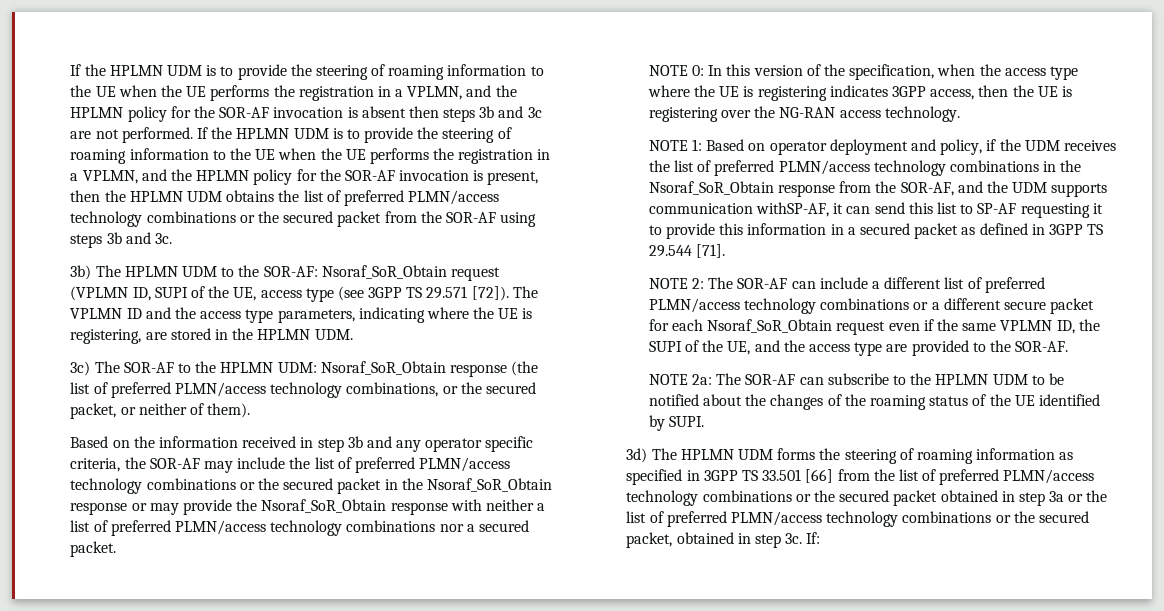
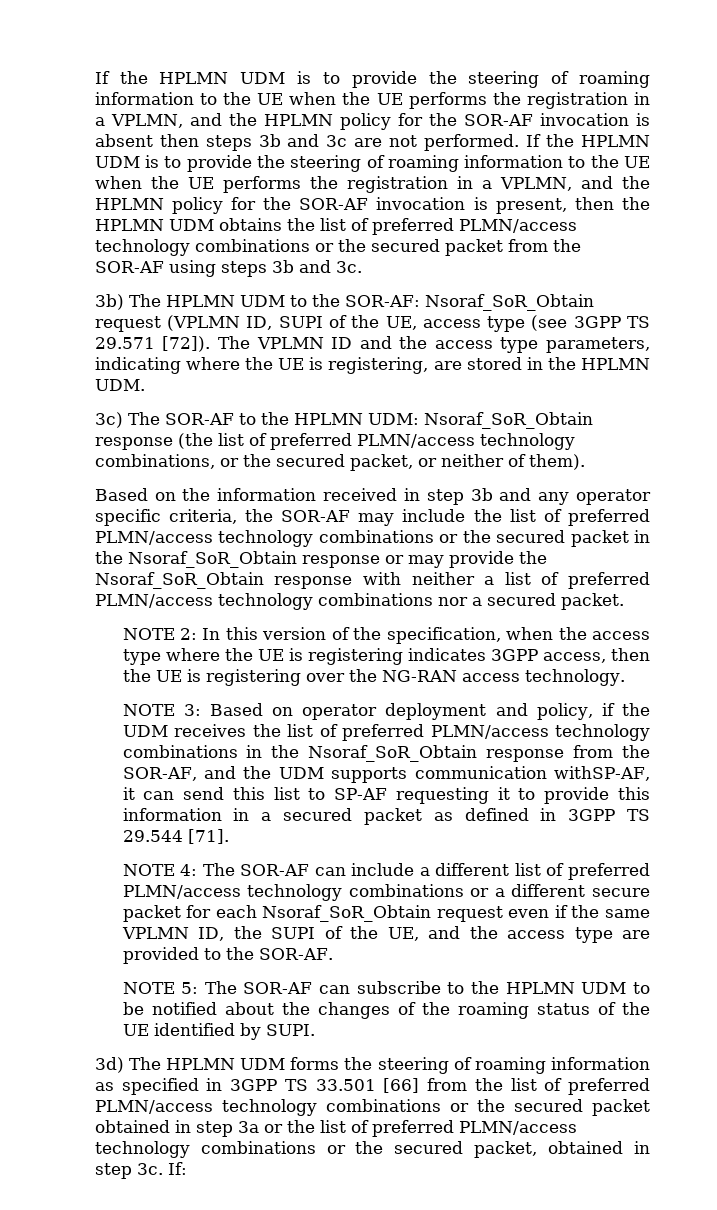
- NOTE 0: In this version of the specification, when the access type where the UE is registering indicates 3GPP access, then the UE is registering over the NG-RAN access technology.
+ NOTE 2: In this version of the specification, when the access type where the UE is registering indicates 3GPP access, then the UE is registering over the NG-RAN access technology.
- NOTE 1: Based on operator deployment and policy, if the UDM receives the list of preferred PLMN/access technology combinations in the Nsoraf_SoR_Obtain response from the SOR-AF, and the UDM supports communication withSP-AF, it can send this list to SP-AF requesting it to provide this information in a secured packet as defined in 3GPP TS 29.544 [71].
+ NOTE 3: Based on operator deployment and policy, if the UDM receives the list of preferred PLMN/access technology combinations in the Nsoraf_SoR_Obtain response from the SOR-AF, and the UDM supports communication withSP-AF, it can send this list to SP-AF requesting it to provide this information in a secured packet as defined in 3GPP TS 29.544 [71].
- NOTE 2: The SOR-AF can include a different list of preferred PLMN/access technology combinations or a different secure packet for each Nsoraf_SoR_Obtain request even if the same VPLMN ID, the SUPI of the UE, and the access type are provided to the SOR-AF.
+ NOTE 4: The SOR-AF can include a different list of preferred PLMN/access technology combinations or a different secure packet for each Nsoraf_SoR_Obtain request even if the same VPLMN ID, the SUPI of the UE, and the access type are provided to the SOR-AF.
- NOTE 2a: The SOR-AF can subscribe to the HPLMN UDM to be notified about the changes of the roaming status of the UE identified by SUPI.
+ NOTE 5: The SOR-AF can subscribe to the HPLMN UDM to be notified about the changes of the roaming status of the UE identified by SUPI.

